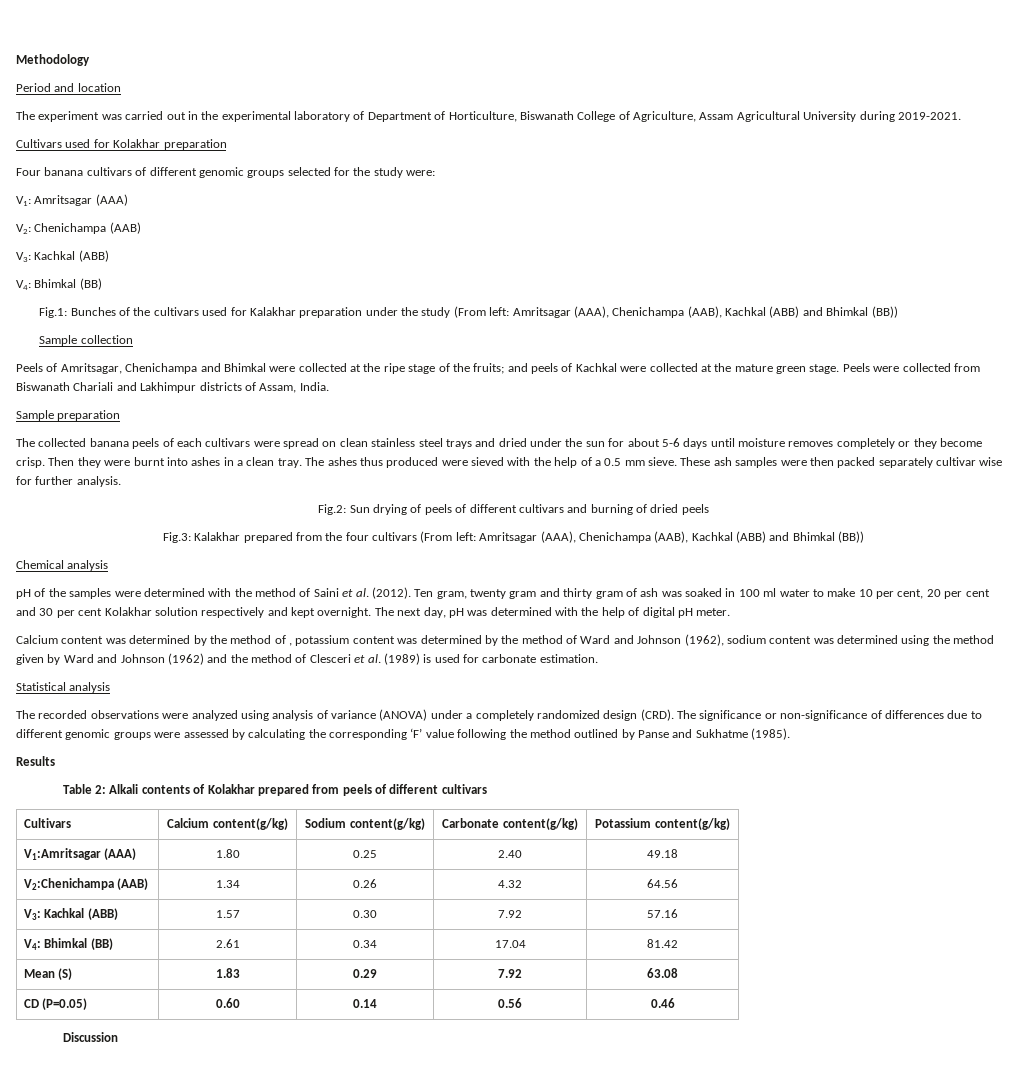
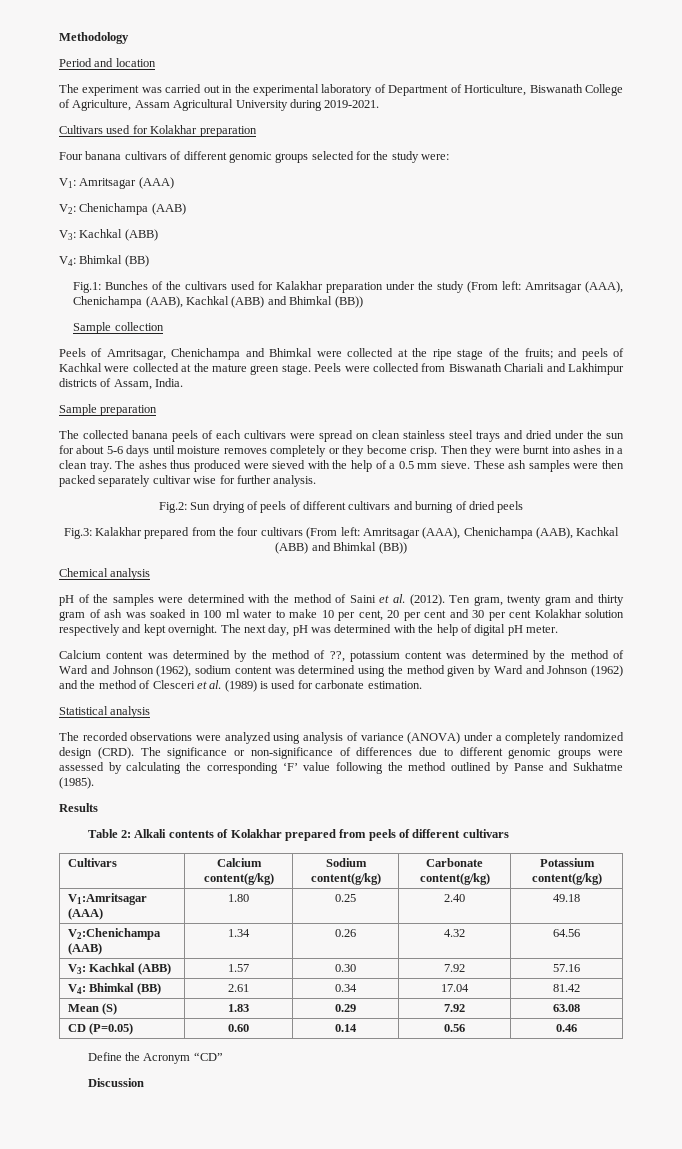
- Calcium content was determined by the method of , potassium content was determined by the method of Ward and Johnson (1962), sodium content was determined using the method given by Ward and Johnson (1962) and the method of Clesceri et al. (1989) is used for carbonate estimation.
+ Calcium content was determined by the method of ??, potassium content was determined by the method of Ward and Johnson (1962), sodium content was determined using the method given by Ward and Johnson (1962) and the method of Clesceri et al. (1989) is used for carbonate estimation.
+ Define the Acronym “CD”

